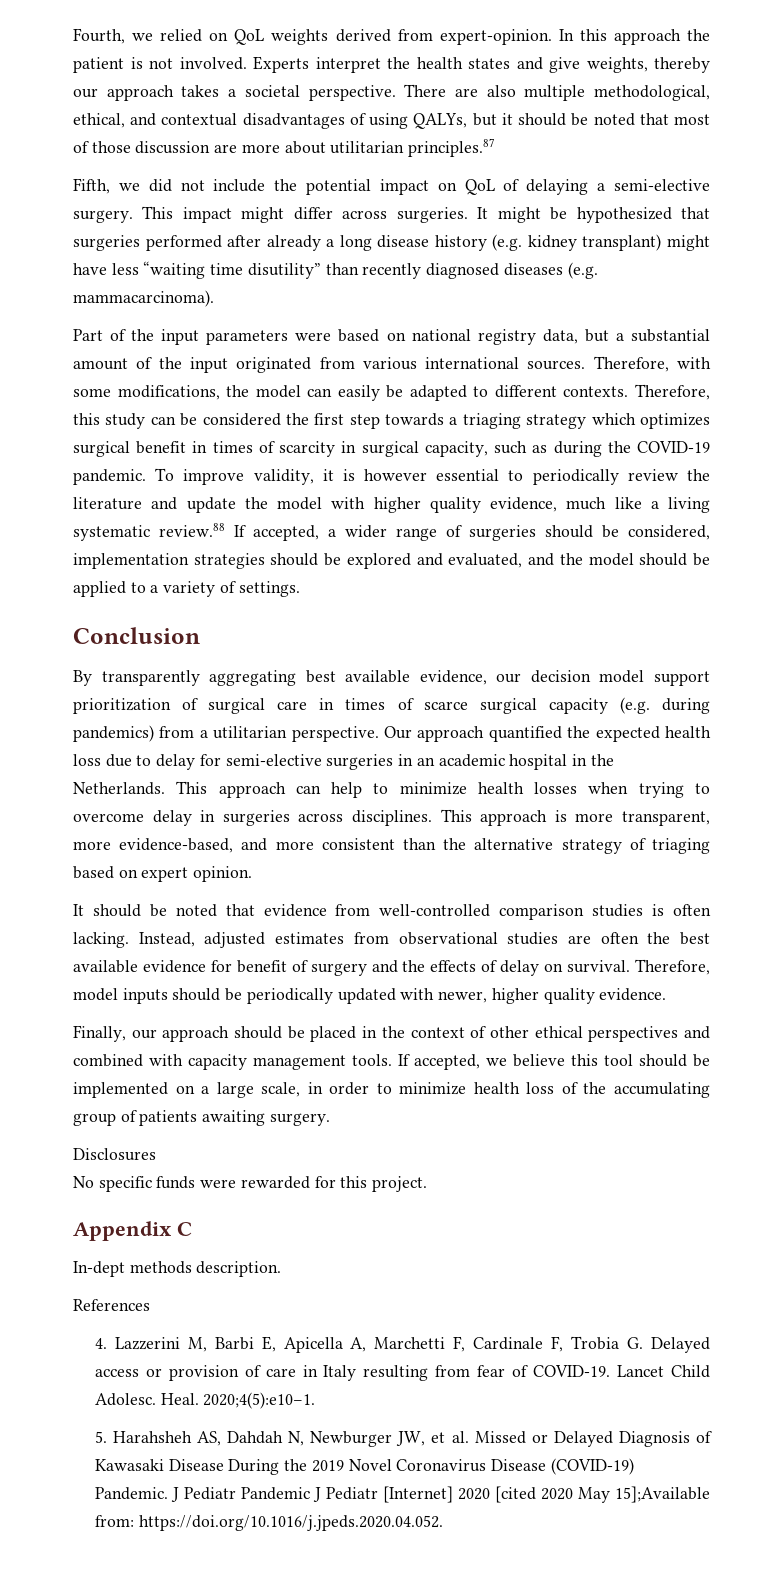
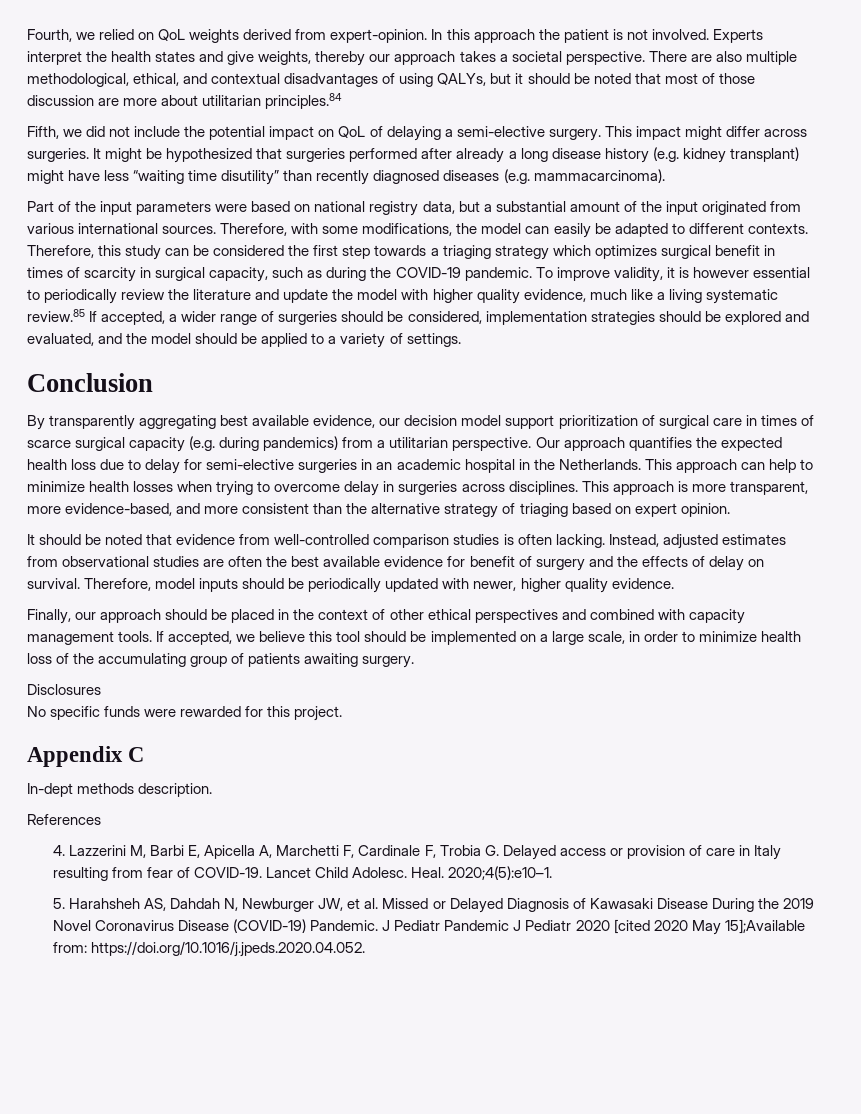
- There are also multiple methodological, ethical, and contextual disadvantages of using QALYs, but it should be noted that most of those discussion are more about utilitarian principles.87
+ There are also multiple methodological, ethical, and contextual disadvantages of using QALYs, but it should be noted that most of those discussion are more about utilitarian principles.84
- To improve validity, it is however essential to periodically review the literature and update the model with higher quality evidence, much like a living systematic review.88 If accepted, a wider range of surgeries should be considered, implementation strategies should be explored and evaluated, and the model should be applied to a variety of settings.
+ To improve validity, it is however essential to periodically review the literature and update the model with higher quality evidence, much like a living systematic review.85 If accepted, a wider range of surgeries should be considered, implementation strategies should be explored and evaluated, and the model should be applied to a variety of settings.
- Our approach quantified the expected health loss due to delay for semi-elective surgeries in an academic hospital in the Netherlands.
+ Our approach quantifies the expected health loss due to delay for semi-elective surgeries in an academic hospital in the Netherlands.
- J Pediatr Pandemic J Pediatr [Internet] 2020 [cited 2020 May 15];Available from: https://doi.org/10.1016/j.jpeds.2020.04.052.
+ J Pediatr Pandemic J Pediatr 2020 [cited 2020 May 15];Available from: https://doi.org/10.1016/j.jpeds.2020.04.052.

